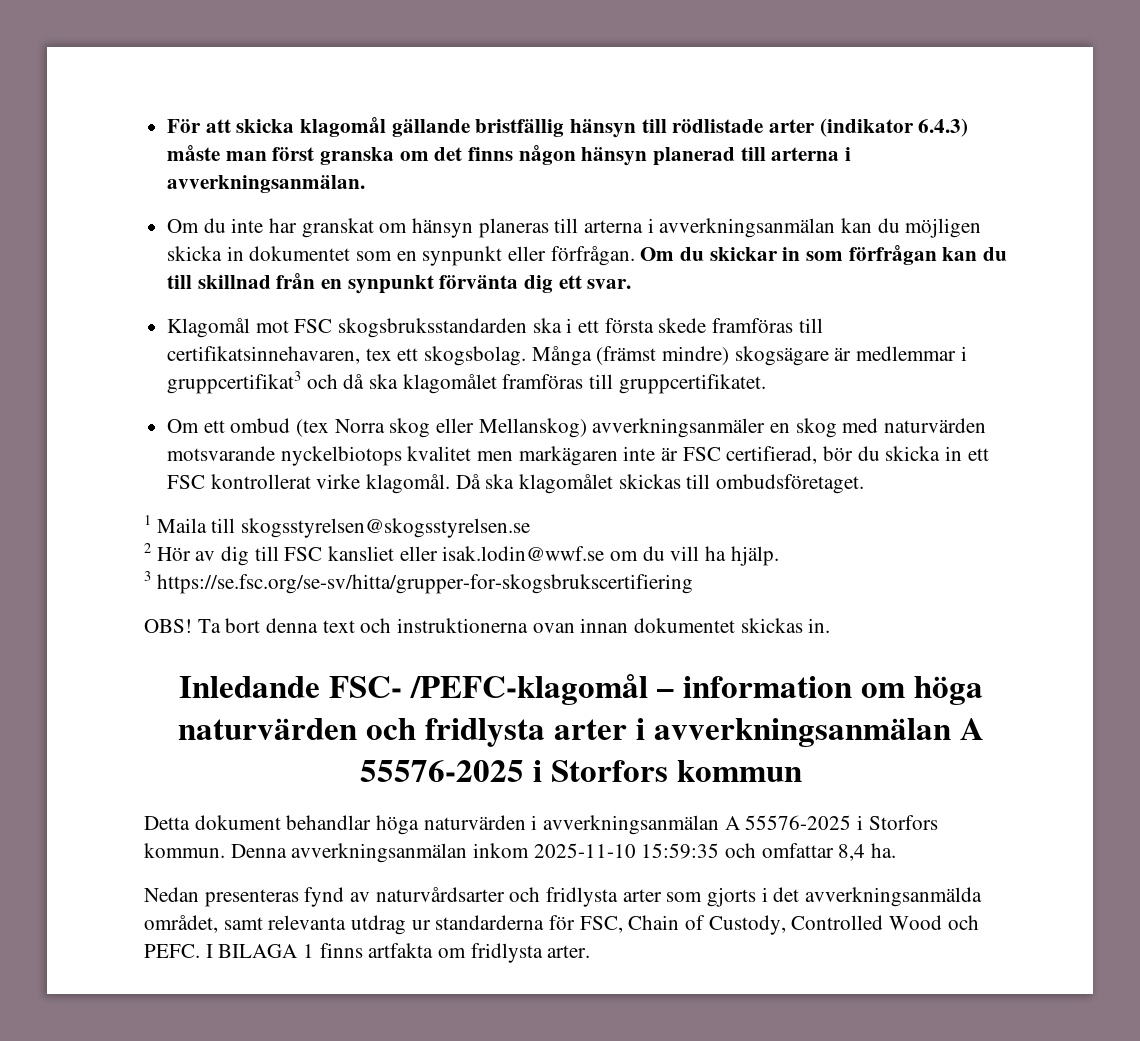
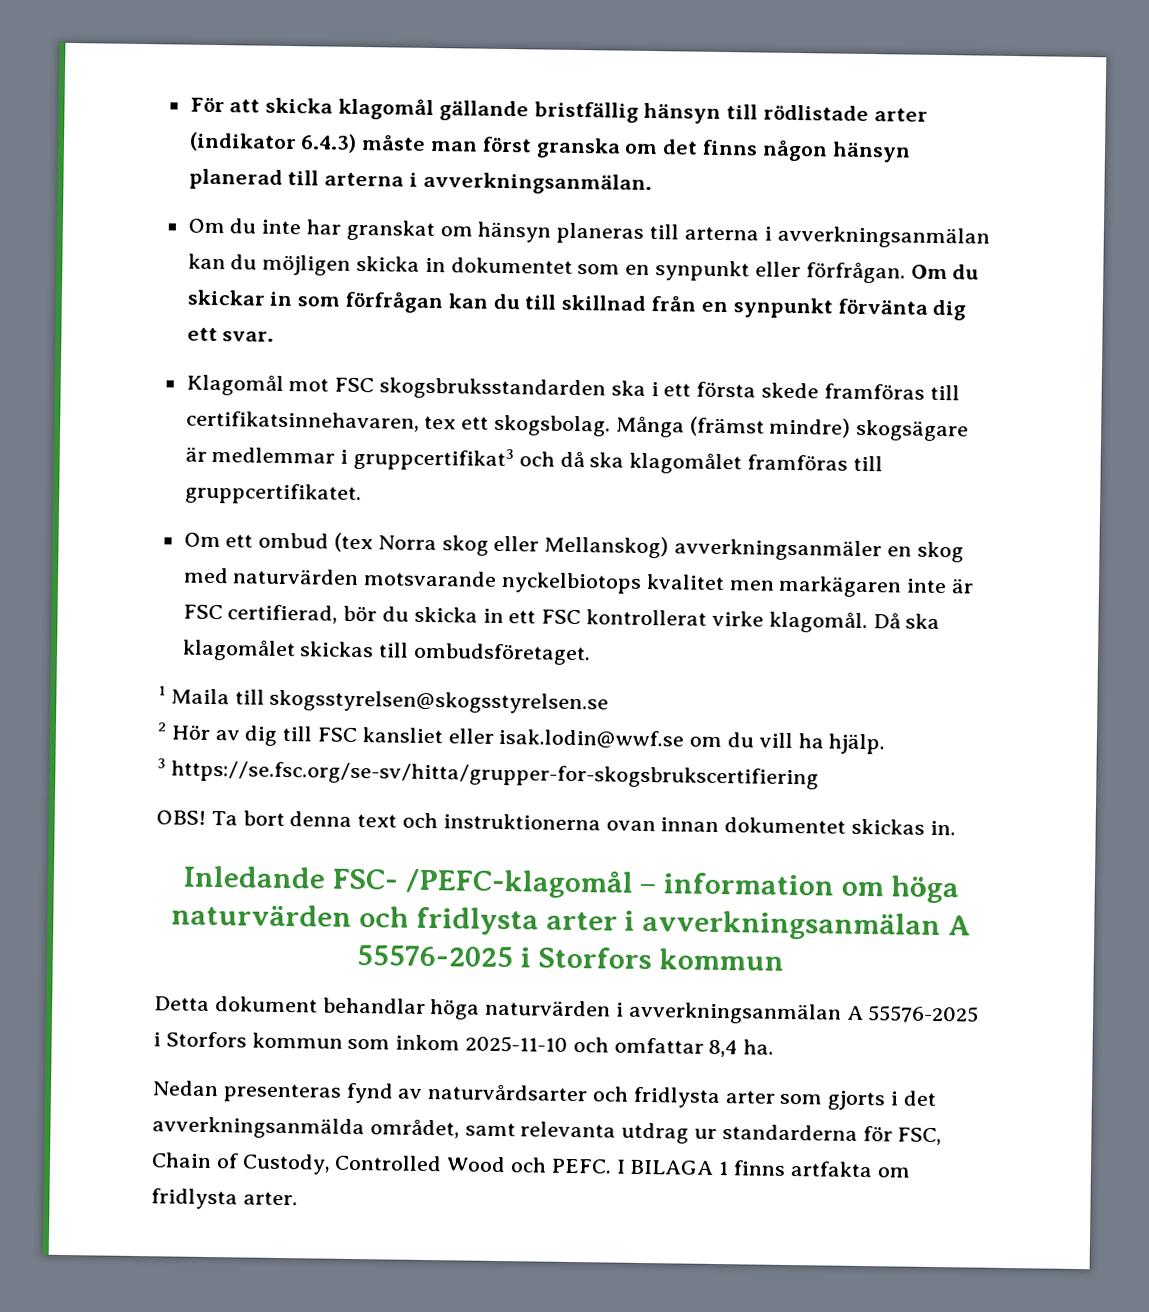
- Detta dokument behandlar höga naturvärden i avverkningsanmälan A 55576-2025 i Storfors kommun. Denna avverkningsanmälan inkom 2025-11-10 15:59:35 och omfattar 8,4 ha.
+ Detta dokument behandlar höga naturvärden i avverkningsanmälan A 55576-2025 i Storfors kommun som inkom 2025-11-10 och omfattar 8,4 ha.

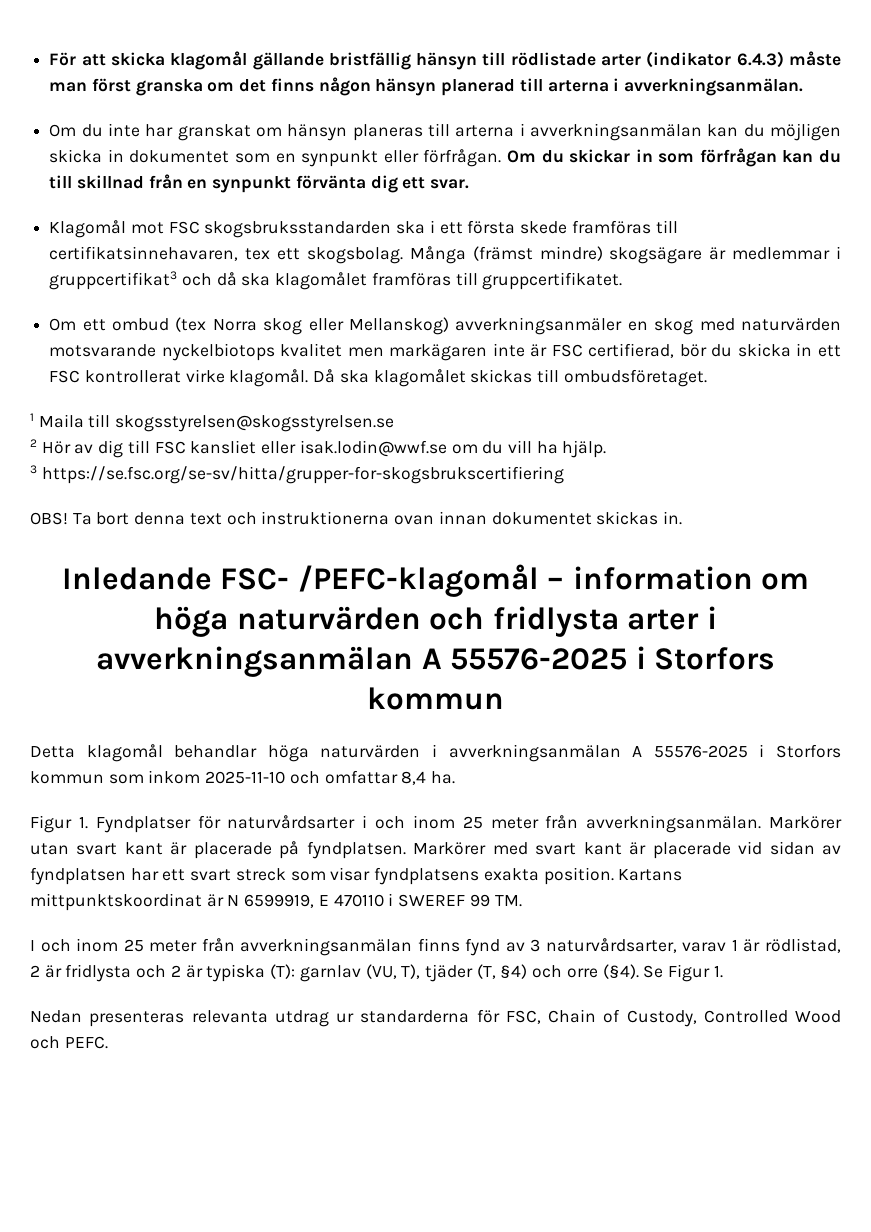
- Detta dokument behandlar höga naturvärden i avverkningsanmälan A 55576-2025 i Storfors kommun som inkom 2025-11-10 och omfattar 8,4 ha.
+ Detta klagomål behandlar höga naturvärden i avverkningsanmälan A 55576-2025 i Storfors kommun som inkom 2025-11-10 och omfattar 8,4 ha.
- Nedan presenteras fynd av naturvårdsarter och fridlysta arter som gjorts i det avverkningsanmälda området, samt relevanta utdrag ur standarderna för FSC, Chain of Custody, Controlled Wood och PEFC. I BILAGA 1 finns artfakta om fridlysta arter.
+ Figur 1. Fyndplatser för naturvårdsarter i och inom 25 meter från avverkningsanmälan. Markörer utan svart kant är placerade på fyndplatsen. Markörer med svart kant är placerade vid sidan av fyndplatsen har ett svart streck som visar fyndplatsens exakta position. Kartans mittpunktskoordinat är N 6599919, E 470110 i SWEREF 99 TM.
+ I och inom 25 meter från avverkningsanmälan finns fynd av 3 naturvårdsarter, varav 1 är rödlistad, 2 är fridlysta och 2 är typiska (T): garnlav (VU, T), tjäder (T, §4) och orre (§4). Se Figur 1.
+ Nedan presenteras relevanta utdrag ur standarderna för FSC, Chain of Custody, Controlled Wood och PEFC.

